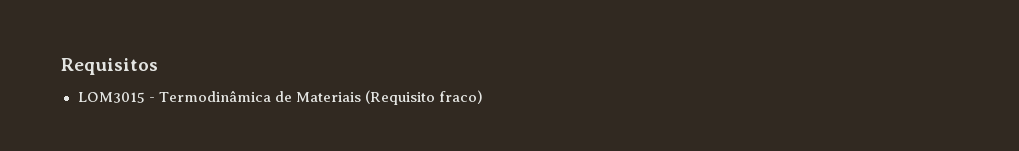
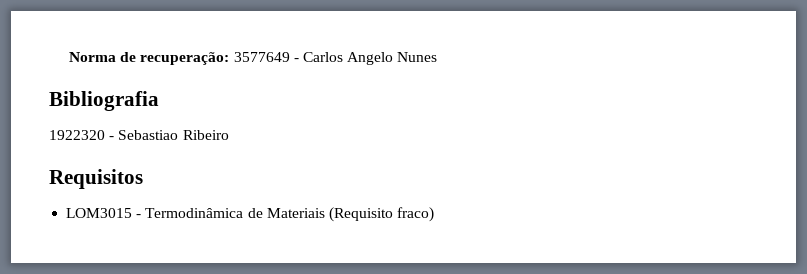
+ Norma de recuperação: 3577649 - Carlos Angelo Nunes
+ Bibliografia
+ 1922320 - Sebastiao Ribeiro

